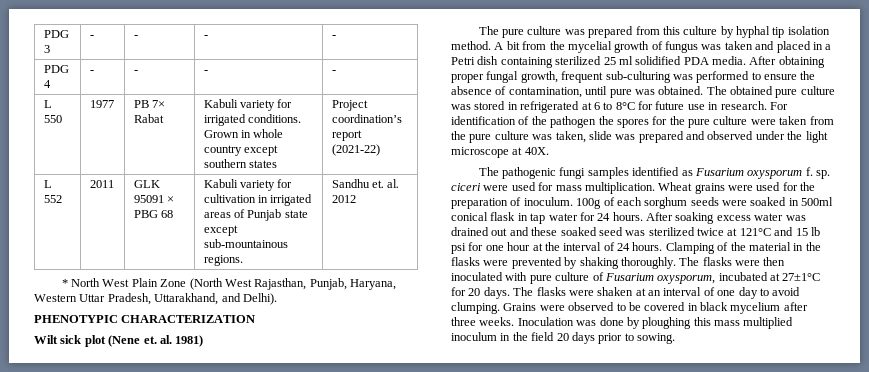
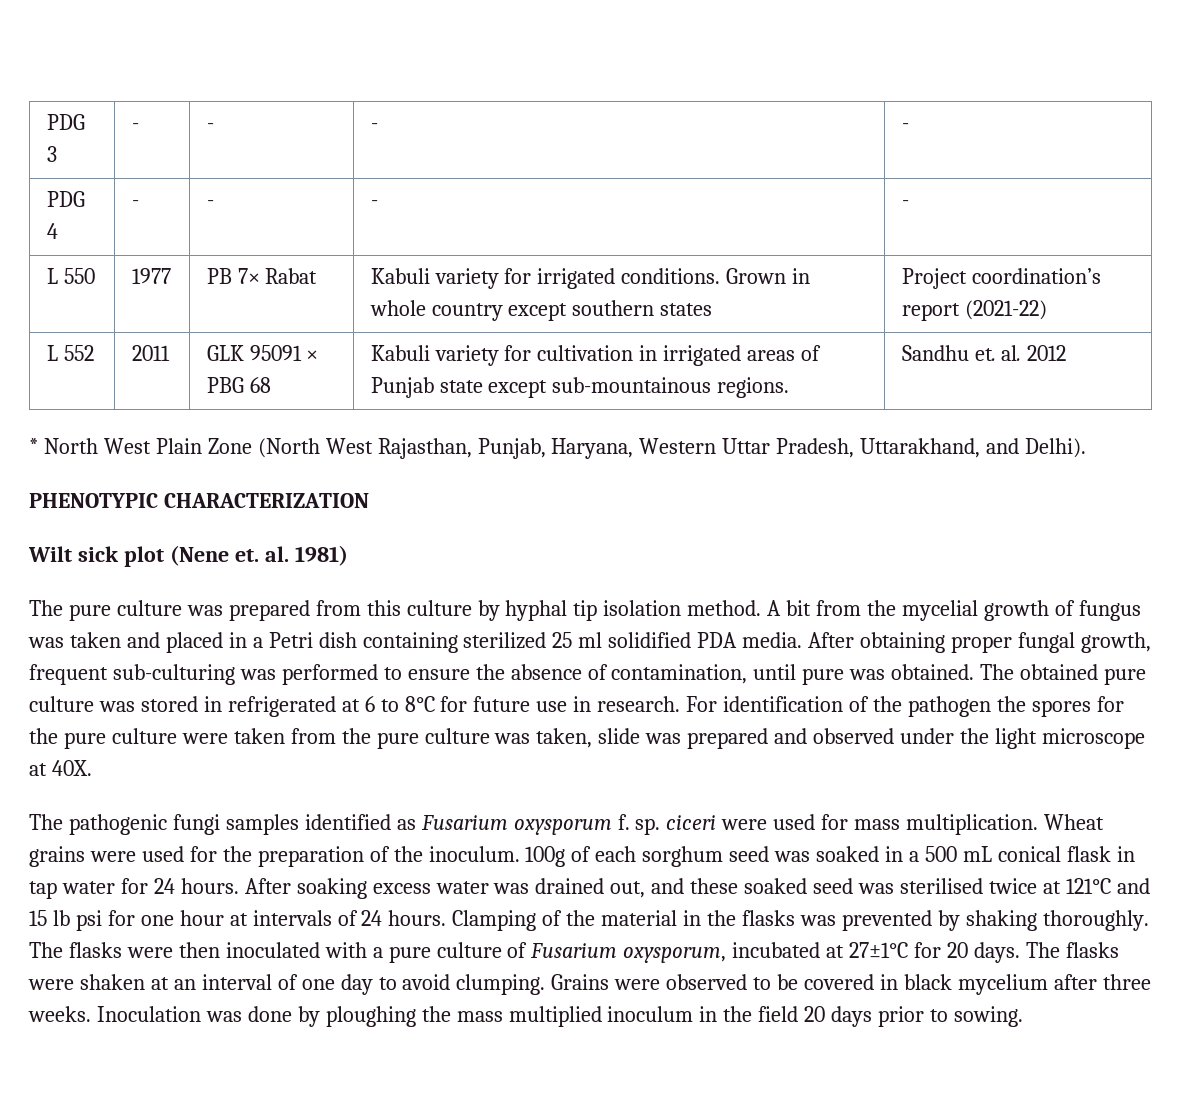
- Wheat grains were used for the preparation of inoculum.
+ Wheat grains were used for the preparation of the inoculum.
- 100g of each sorghum seeds were soaked in 500ml conical flask in tap water for 24 hours.
+ 100g of each sorghum seed was soaked in a 500 mL conical flask in tap water for 24 hours.
- After soaking excess water was drained out and these soaked seed was sterilized twice at 121°C and 15 lb psi for one hour at the interval of 24 hours.
+ After soaking excess water was drained out, and these soaked seed was sterilised twice at 121°C and 15 lb psi for one hour at intervals of 24 hours.
- Clamping of the material in the flasks were prevented by shaking thoroughly.
+ Clamping of the material in the flasks was prevented by shaking thoroughly.
- The flasks were then inoculated with pure culture of Fusarium oxysporum, incubated at 27±1°C for 20 days.
+ The flasks were then inoculated with a pure culture of Fusarium oxysporum, incubated at 27±1°C for 20 days.
- Inoculation was done by ploughing this mass multiplied inoculum in the field 20 days prior to sowing.
+ Inoculation was done by ploughing the mass multiplied inoculum in the field 20 days prior to sowing.

